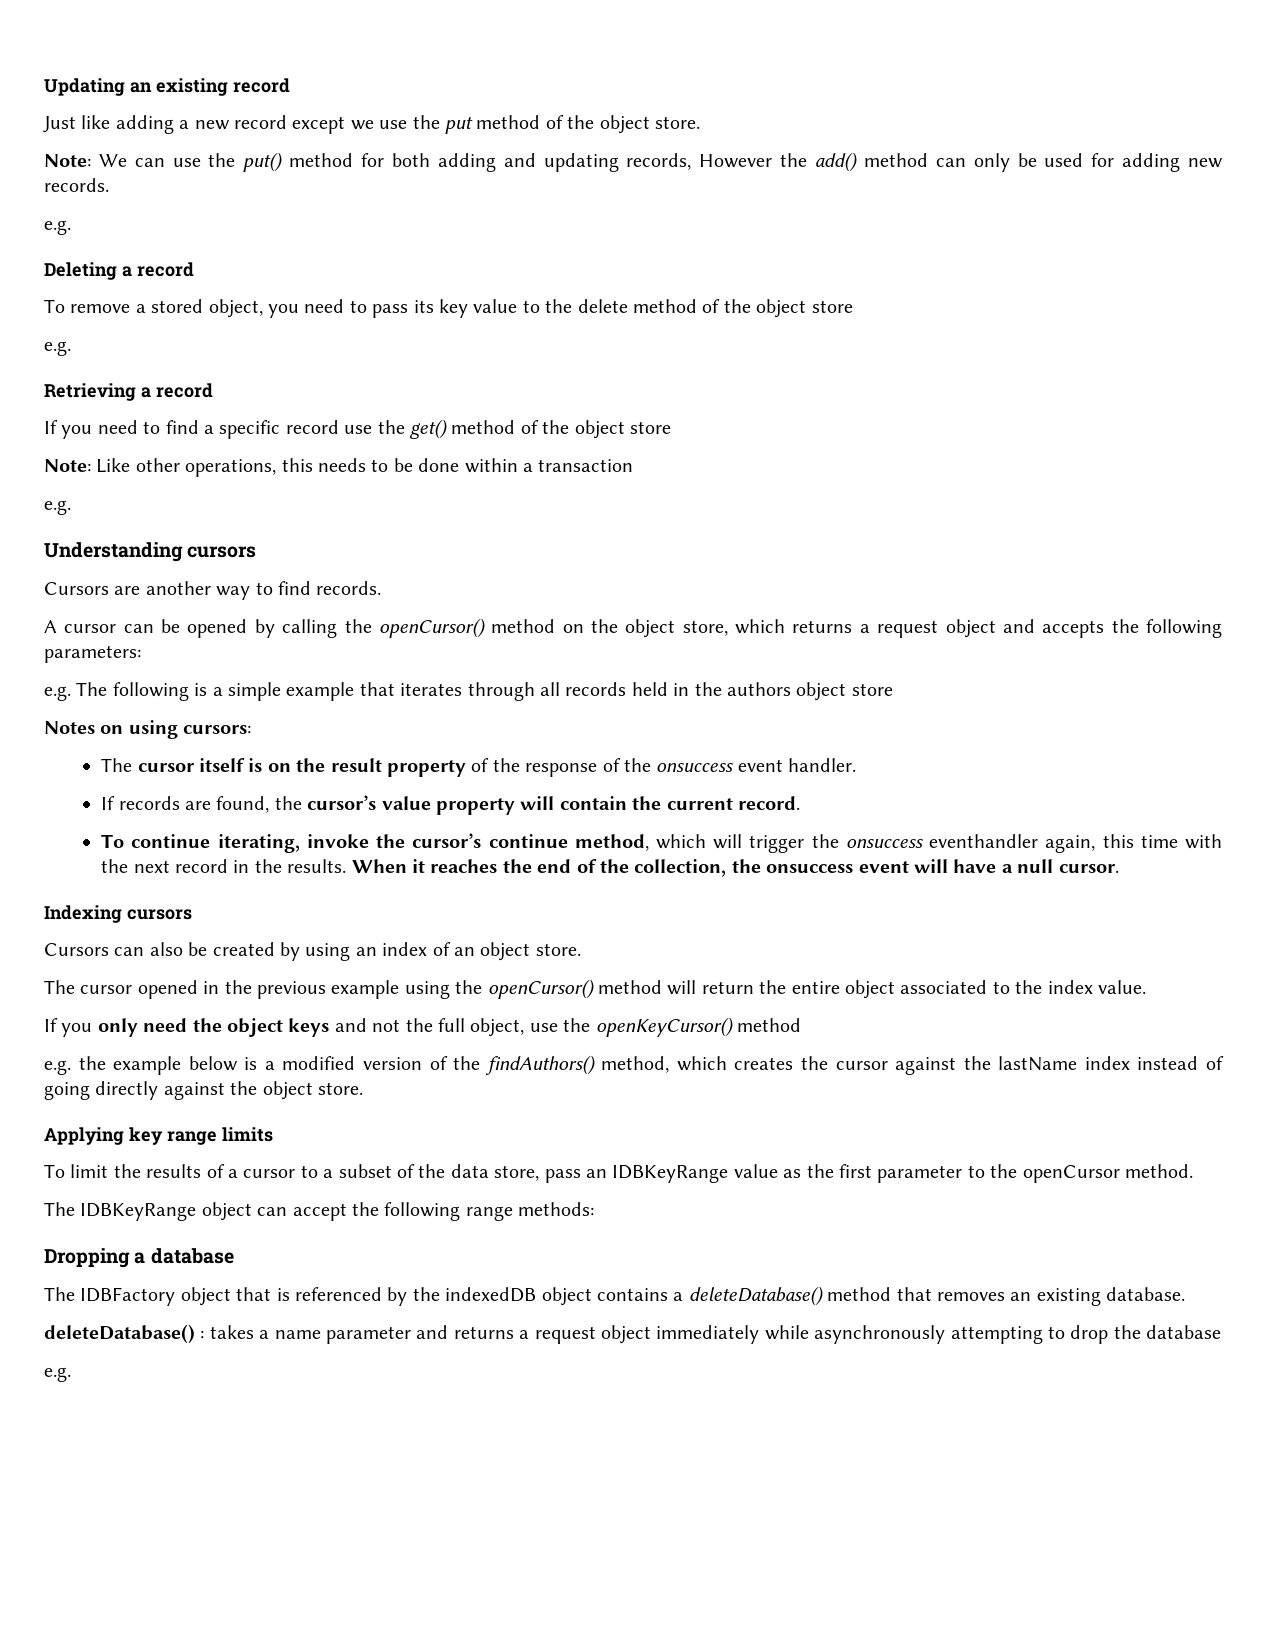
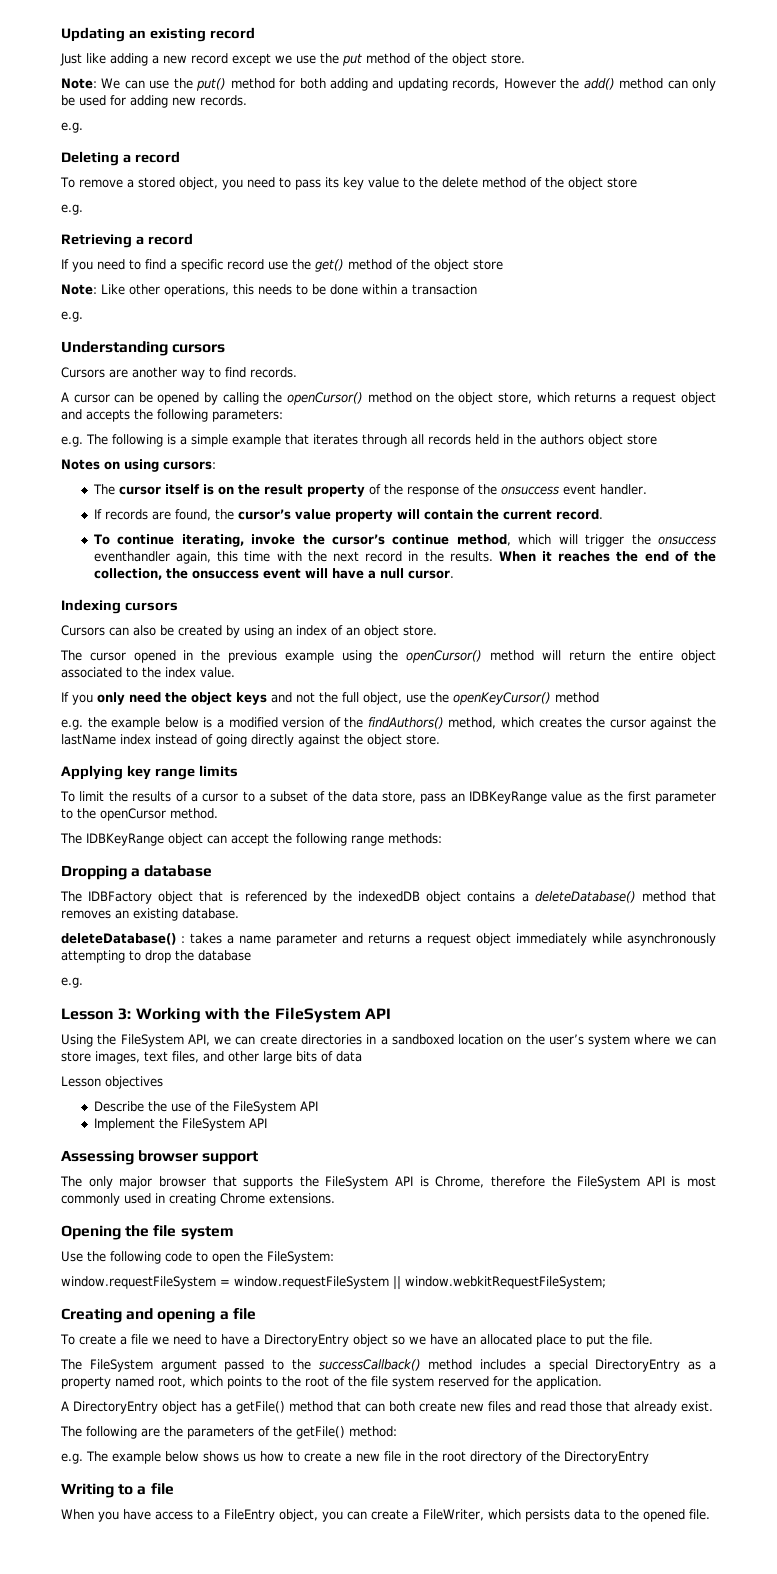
+ Lesson 3: Working with the FileSystem API
+ Using the FileSystem API, we can create directories in a sandboxed location on the user’s system where we can store images, text files, and other large bits of data
+ Lesson objectives
+ Describe the use of the FileSystem API
+ Implement the FileSystem API
+ Assessing browser support
+ The only major browser that supports the FileSystem API is Chrome, therefore the FileSystem API is most commonly used in creating Chrome extensions.
+ Opening the file system
+ Use the following code to open the FileSystem:
+ window.requestFileSystem = window.requestFileSystem || window.webkitRequestFileSystem;
+ Creating and opening a file
+ To create a file we need to have a DirectoryEntry object so we have an allocated place to put the file.
+ The FileSystem argument passed to the successCallback() method includes a special DirectoryEntry as a property named root, which points to the root of the file system reserved for the application.
+ A DirectoryEntry object has a getFile() method that can both create new files and read those that already exist.
+ The following are the parameters of the getFile() method:
+ e.g. The example below shows us how to create a new file in the root directory of the DirectoryEntry
+ Writing to a file
+ When you have access to a FileEntry object, you can create a FileWriter, which persists data to the opened file.

